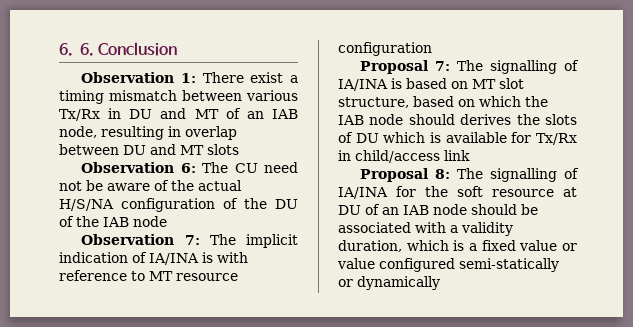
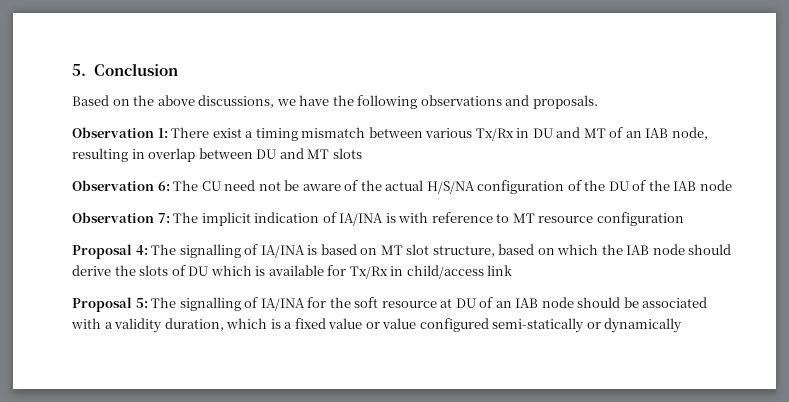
- 6. 6. Conclusion
+ 5. Conclusion
+ Based on the above discussions, we have the following observations and proposals.
- Proposal 7: The signalling of IA/INA is based on MT slot structure, based on which the IAB node should derives the slots of DU which is available for Tx/Rx in child/access link
+ Proposal 4: The signalling of IA/INA is based on MT slot structure, based on which the IAB node should derive the slots of DU which is available for Tx/Rx in child/access link
- Proposal 8: The signalling of IA/INA for the soft resource at DU of an IAB node should be associated with a validity duration, which is a fixed value or value configured semi-statically or dynamically
+ Proposal 5: The signalling of IA/INA for the soft resource at DU of an IAB node should be associated with a validity duration, which is a fixed value or value configured semi-statically or dynamically

